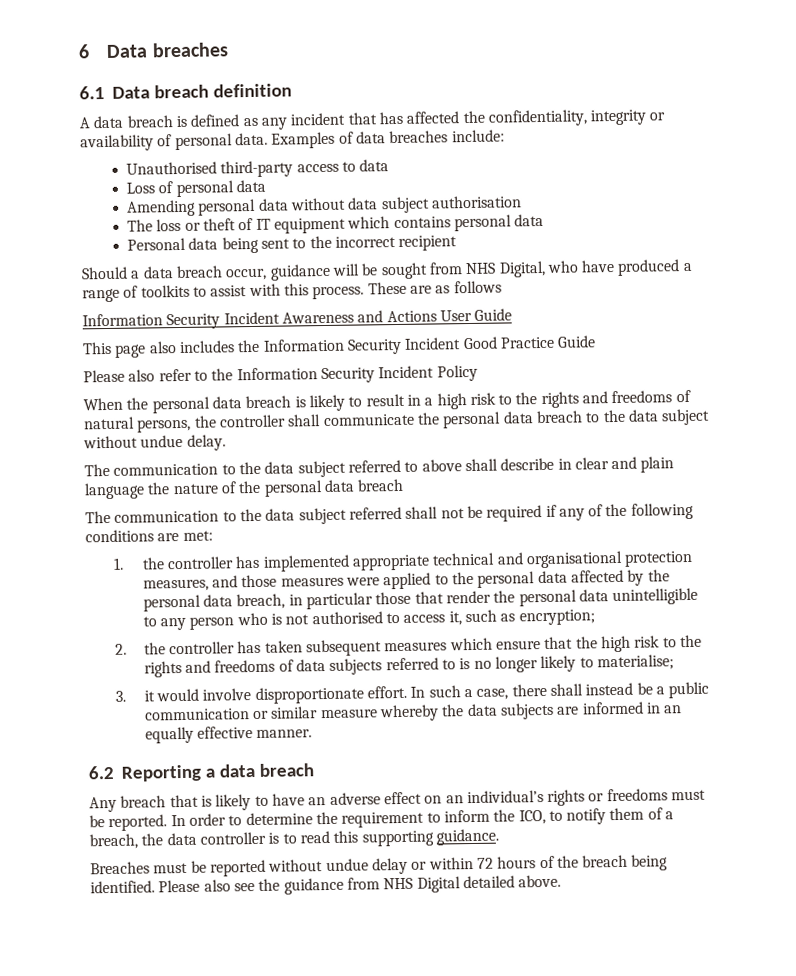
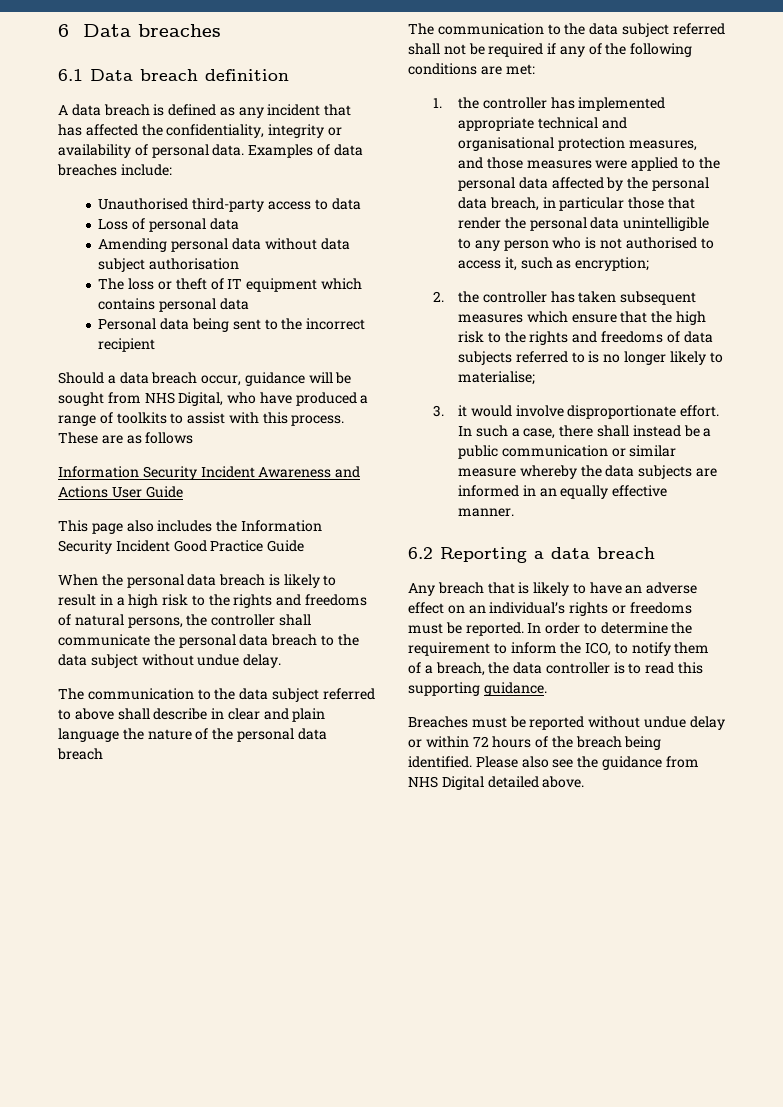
- Please also refer to the Information Security Incident Policy

